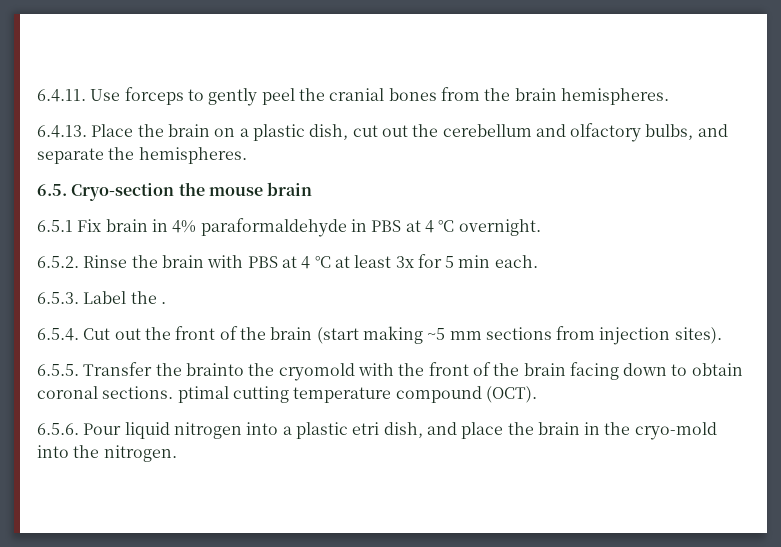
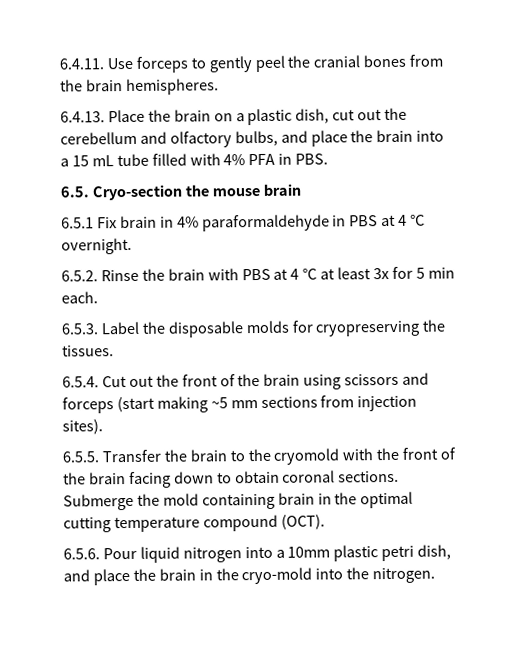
- 6.4.13. Place the brain on a plastic dish, cut out the cerebellum and olfactory bulbs, and separate the hemispheres.
+ 6.4.13. Place the brain on a plastic dish, cut out the cerebellum and olfactory bulbs, and place the brain into a 15 mL tube filled with 4% PFA in PBS.
- 6.5.3. Label the .
+ 6.5.3. Label the disposable molds for cryopreserving the tissues.
- 6.5.4. Cut out the front of the brain (start making ~5 mm sections from injection sites).
+ 6.5.4. Cut out the front of the brain using scissors and forceps (start making ~5 mm sections from injection sites).
- 6.5.5. Transfer the brainto the cryomold with the front of the brain facing down to obtain coronal sections. ptimal cutting temperature compound (OCT).
+ 6.5.5. Transfer the brain to the cryomold with the front of the brain facing down to obtain coronal sections. Submerge the mold containing brain in the optimal cutting temperature compound (OCT).
- 6.5.6. Pour liquid nitrogen into a plastic etri dish, and place the brain in the cryo-mold into the nitrogen.
+ 6.5.6. Pour liquid nitrogen into a 10mm plastic petri dish, and place the brain in the cryo-mold into the nitrogen.

